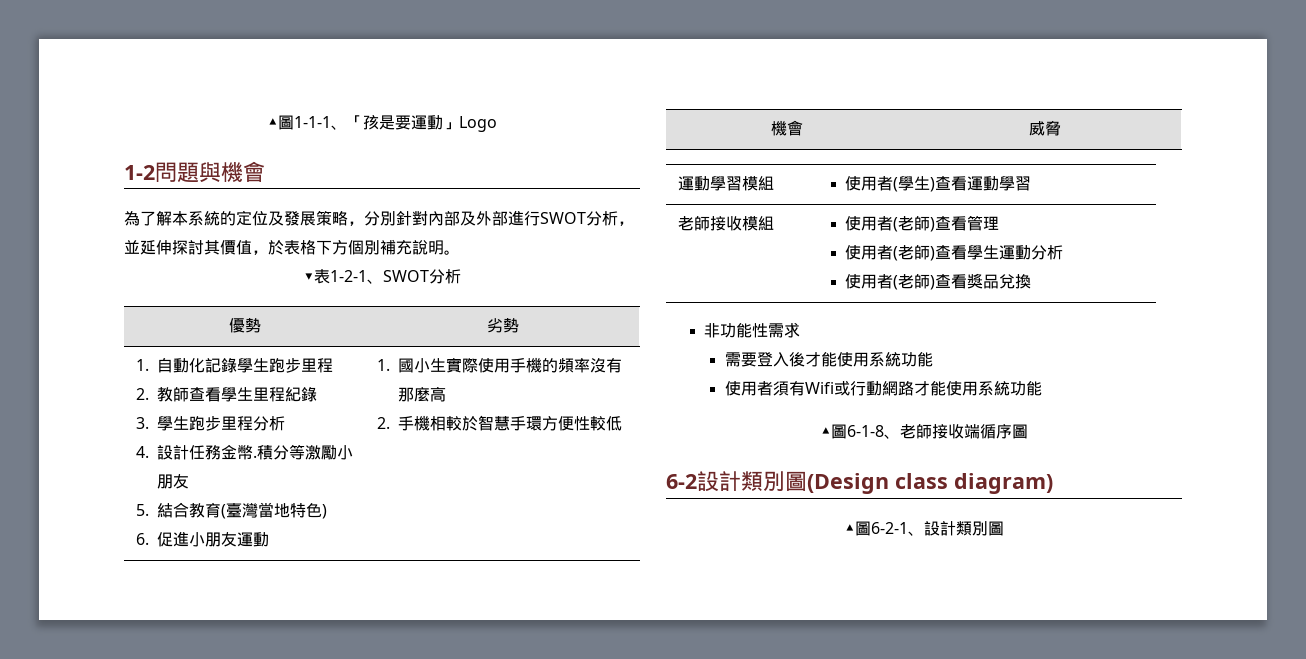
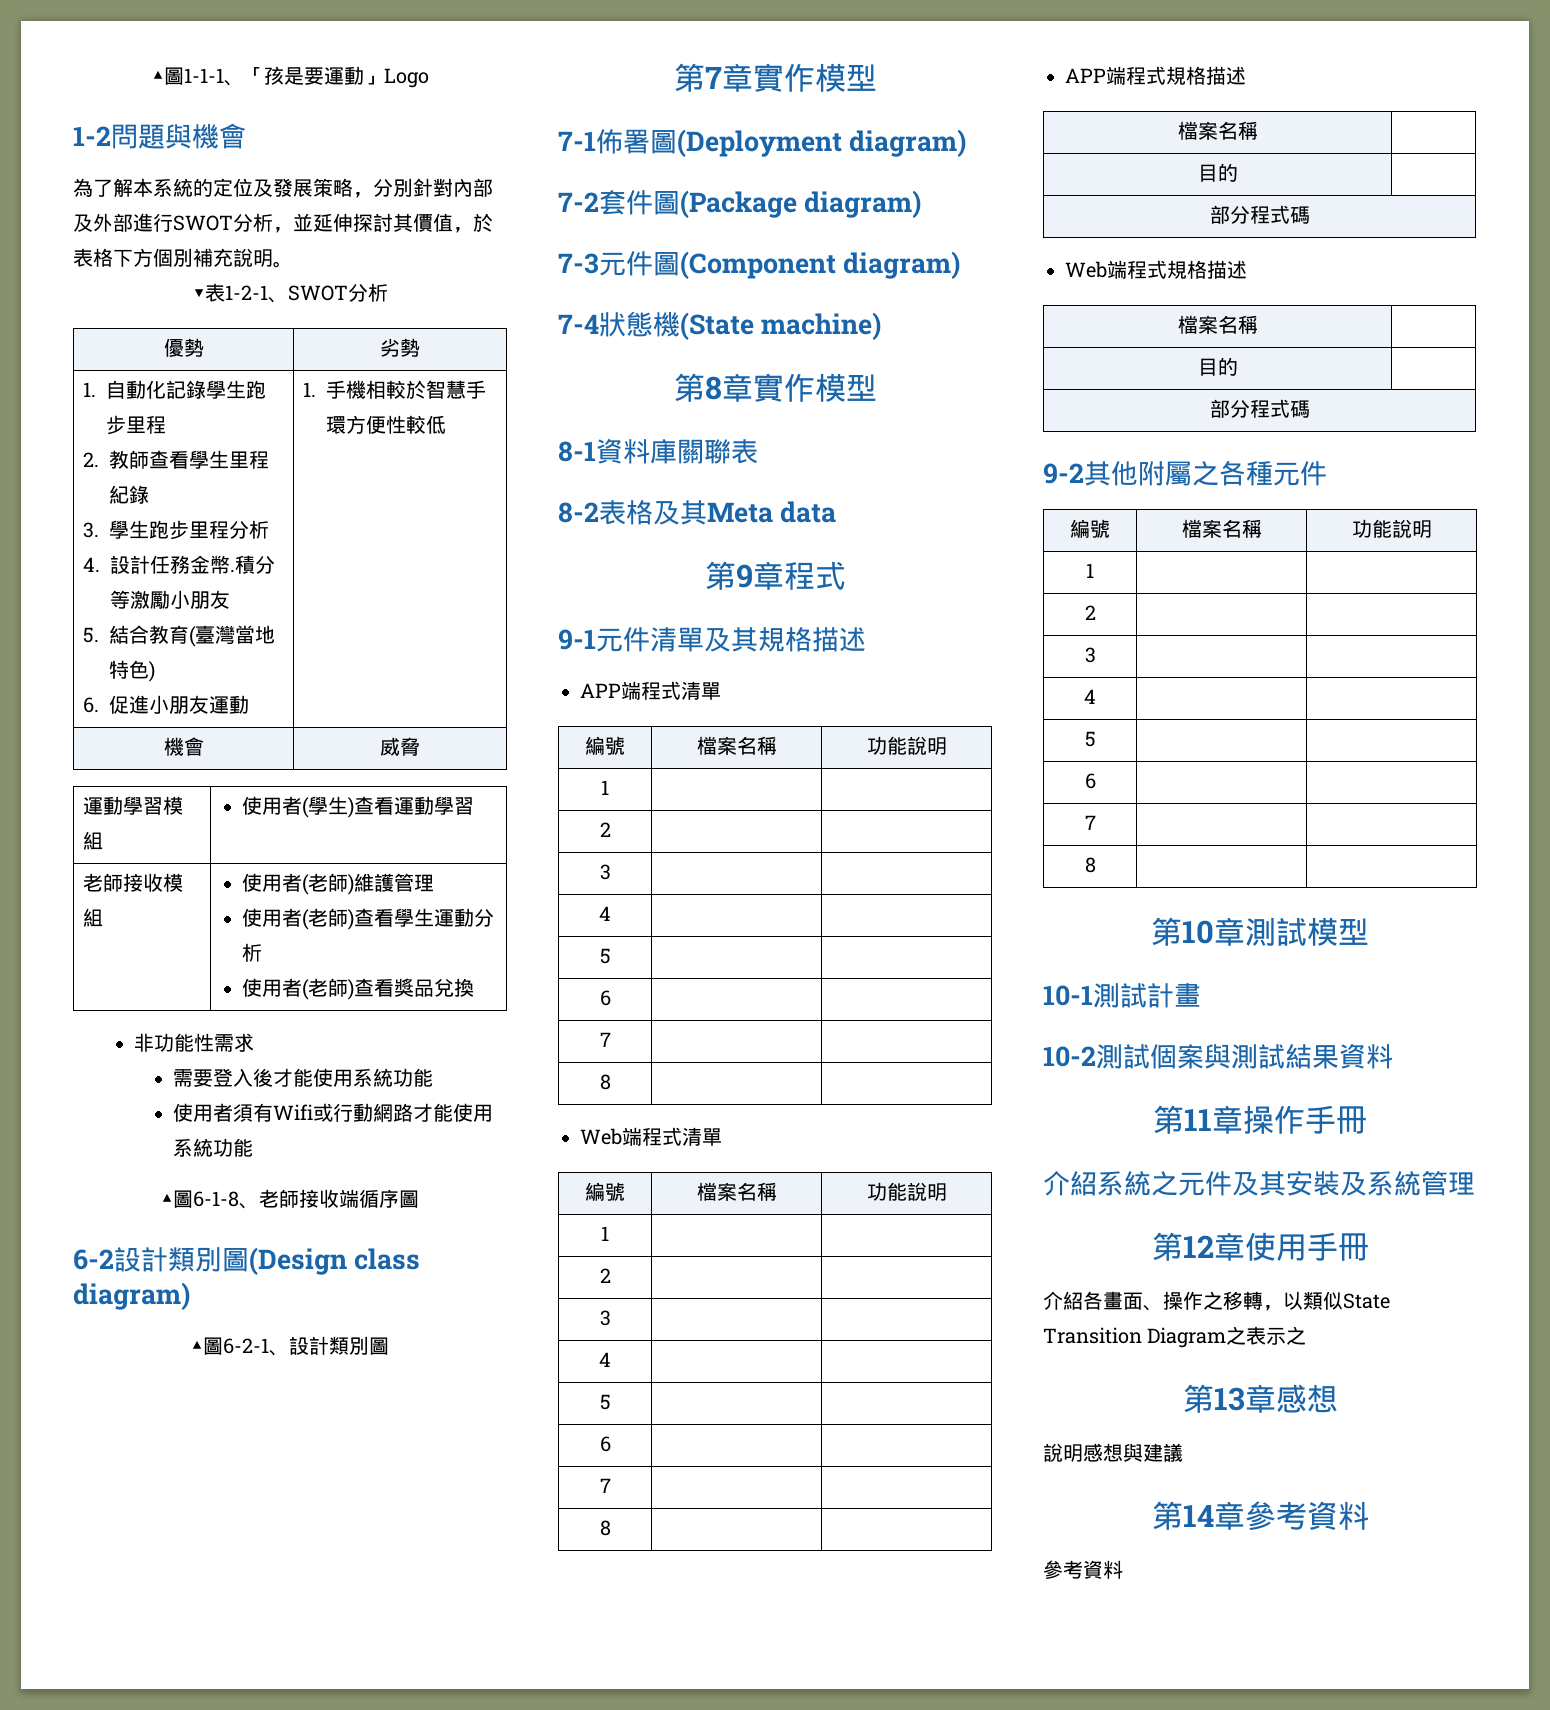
- 1.國小生實際使用手機的頻率沒有那麼高
- 2.手機相較於智慧手環方便性較低
+ 1.手機相較於智慧手環方便性較低
- 老師接收模組 | 使用者(老師)查看管理
+ 老師接收模組 | 使用者(老師)維護管理
+ 第7章實作模型
+ 7-1佈署圖(Deployment diagram)
+ 7-2套件圖(Package diagram)
+ 7-3元件圖(Component diagram)
+ 7-4狀態機(State machine)
+ 第8章實作模型
+ 8-1資料庫關聯表
+ 8-2表格及其Meta data
+ 第9章程式
+ 9-1元件清單及其規格描述
+ APP端程式清單
+ 編號 | 檔案名稱 | 功能說明
+ 1 | |
+ 2 | |
+ 3 | |
+ 4 | |
+ 5 | |
+ 6 | |
+ 7 | |
+ 8 | |
+ Web端程式清單
+ 編號 | 檔案名稱 | 功能說明
+ 1 | |
+ 2 | |
+ 3 | |
+ 4 | |
+ 5 | |
+ 6 | |
+ 7 | |
+ 8 | |
+ APP端程式規格描述
+ 檔案名稱 |
+ 目的 |
+ 部分程式碼
+ Web端程式規格描述
+ 檔案名稱 |
+ 目的 |
+ 部分程式碼
+ 9-2其他附屬之各種元件
+ 編號 | 檔案名稱 | 功能說明
+ 1 | |
+ 2 | |
+ 3 | |
+ 4 | |
+ 5 | |
+ 6 | |
+ 7 | |
+ 8 | |
+ 第10章測試模型
+ 10-1測試計畫
+ 10-2測試個案與測試結果資料
+ 第11章操作手冊
+ 介紹系統之元件及其安裝及系統管理
+ 第12章使用手冊
+ 介紹各畫面、操作之移轉，以類似State Transition Diagram之表示之
+ 第13章感想
+ 說明感想與建議
+ 第14章參考資料
+ 參考資料

